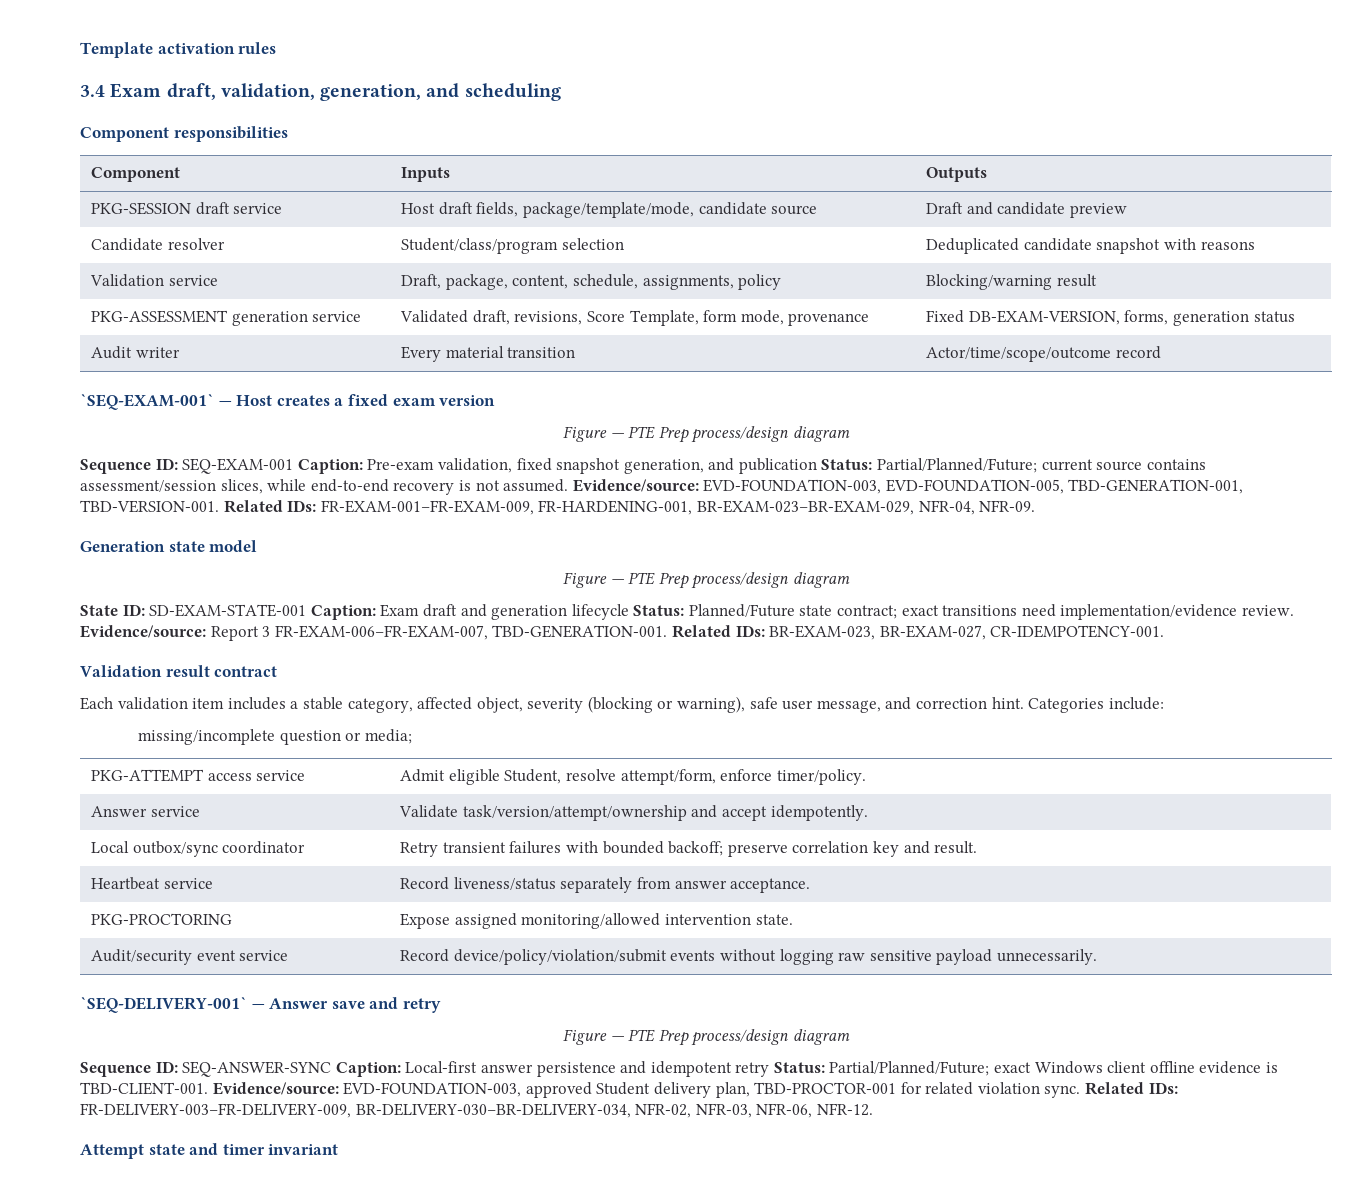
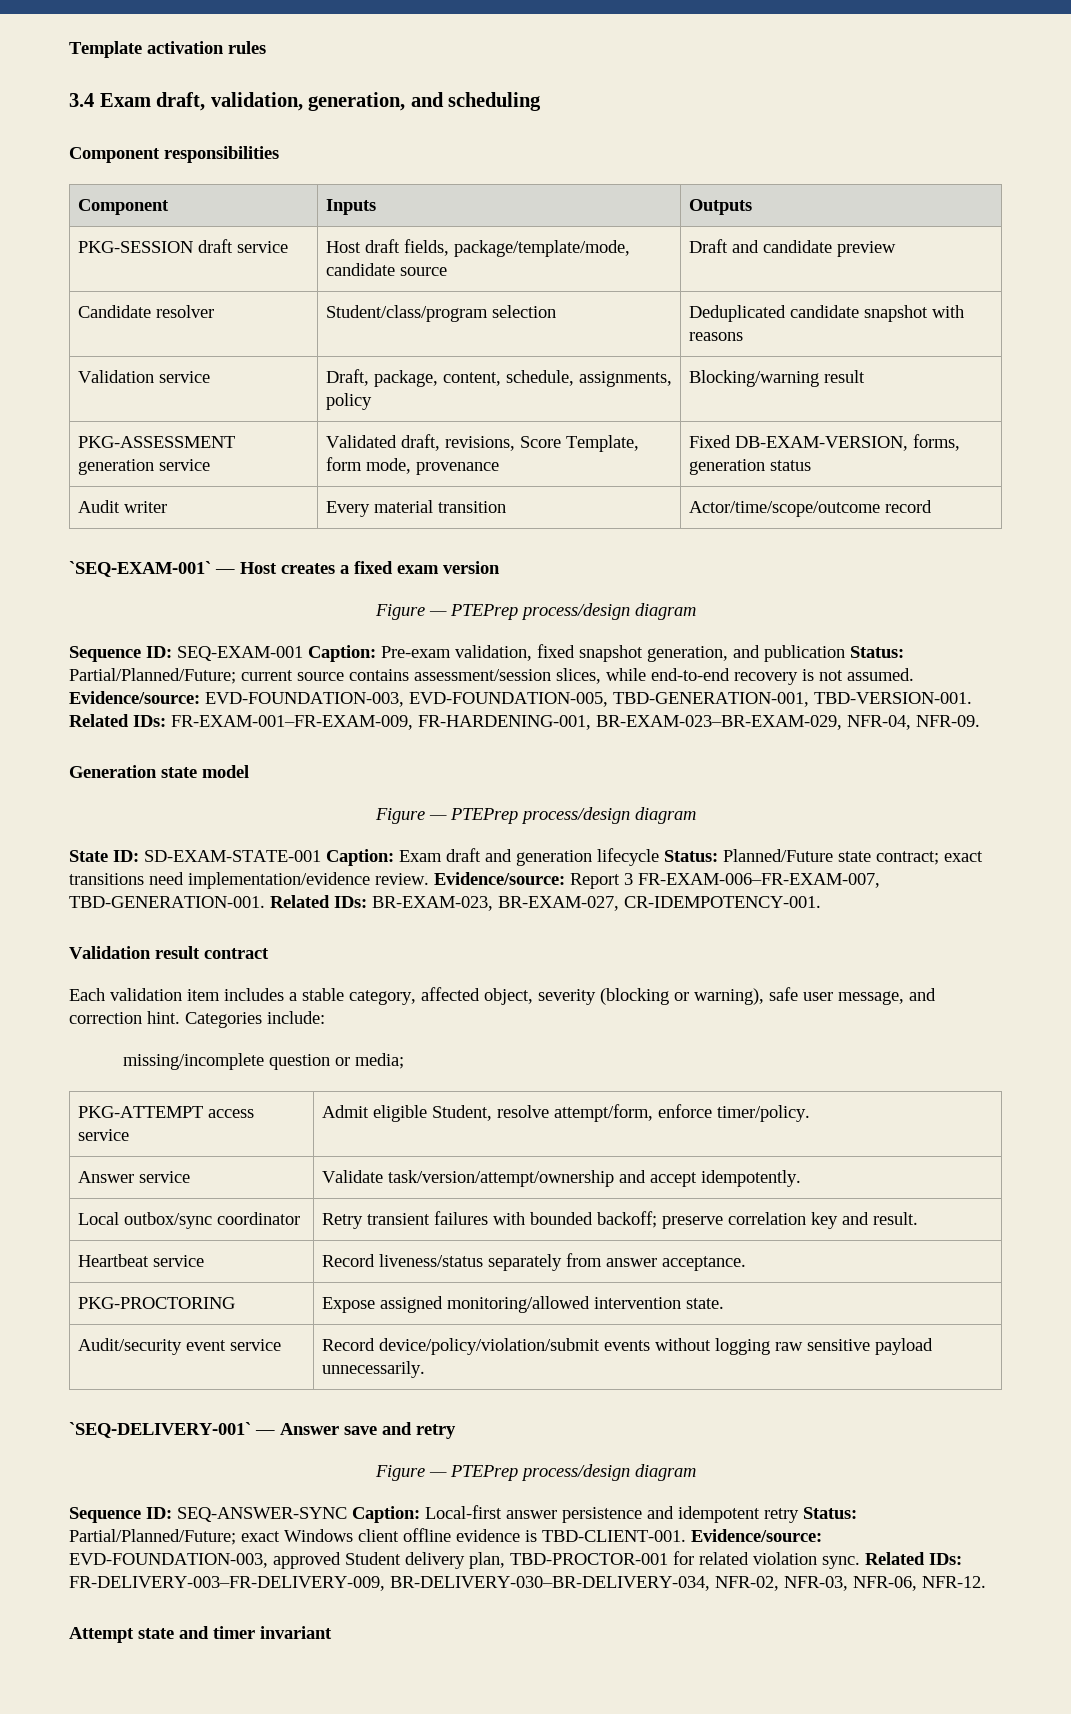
  `SEQ-EXAM-001` — Host creates a fixed exam version
- Figure — PTE Prep process/design diagram
+ Figure — PTEPrep process/design diagram
  Generation state model
- Figure — PTE Prep process/design diagram
+ Figure — PTEPrep process/design diagram
  `SEQ-DELIVERY-001` — Answer save and retry
- Figure — PTE Prep process/design diagram
+ Figure — PTEPrep process/design diagram

